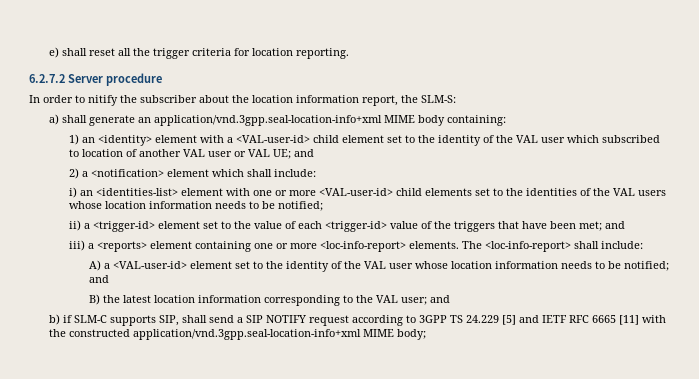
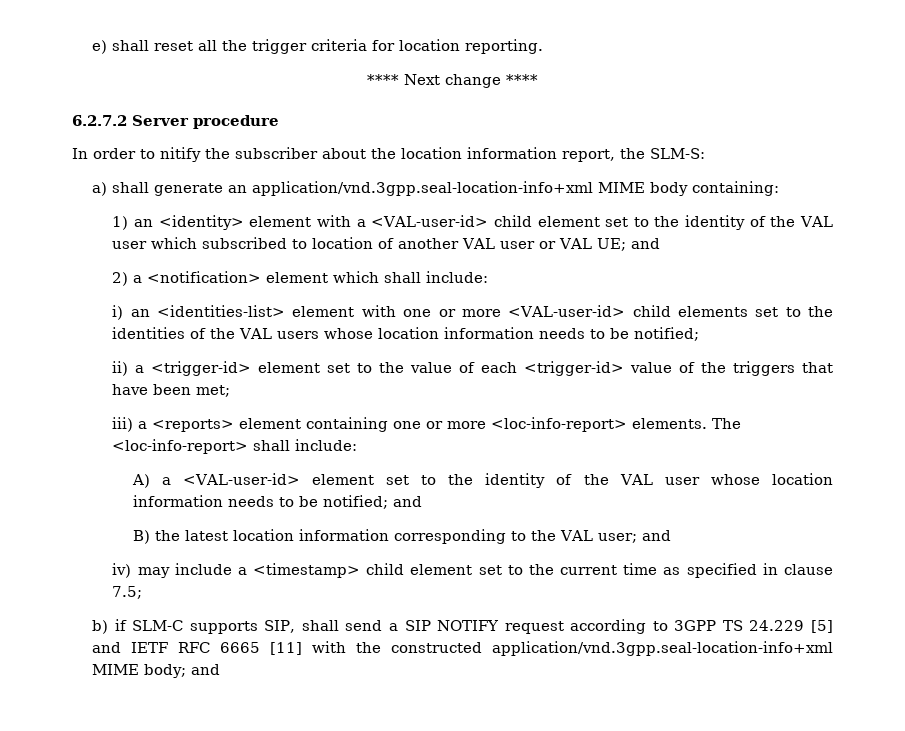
+ **** Next change ****
- ii) a <trigger-id> element set to the value of each <trigger-id> value of the triggers that have been met; and
+ ii) a <trigger-id> element set to the value of each <trigger-id> value of the triggers that have been met;
+ iv) may include a <timestamp> child element set to the current time as specified in clause 7.5;
- b) if SLM-C supports SIP, shall send a SIP NOTIFY request according to 3GPP TS 24.229 [5] and IETF RFC 6665 [11] with the constructed application/vnd.3gpp.seal-location-info+xml MIME body;
+ b) if SLM-C supports SIP, shall send a SIP NOTIFY request according to 3GPP TS 24.229 [5] and IETF RFC 6665 [11] with the constructed application/vnd.3gpp.seal-location-info+xml MIME body; and

